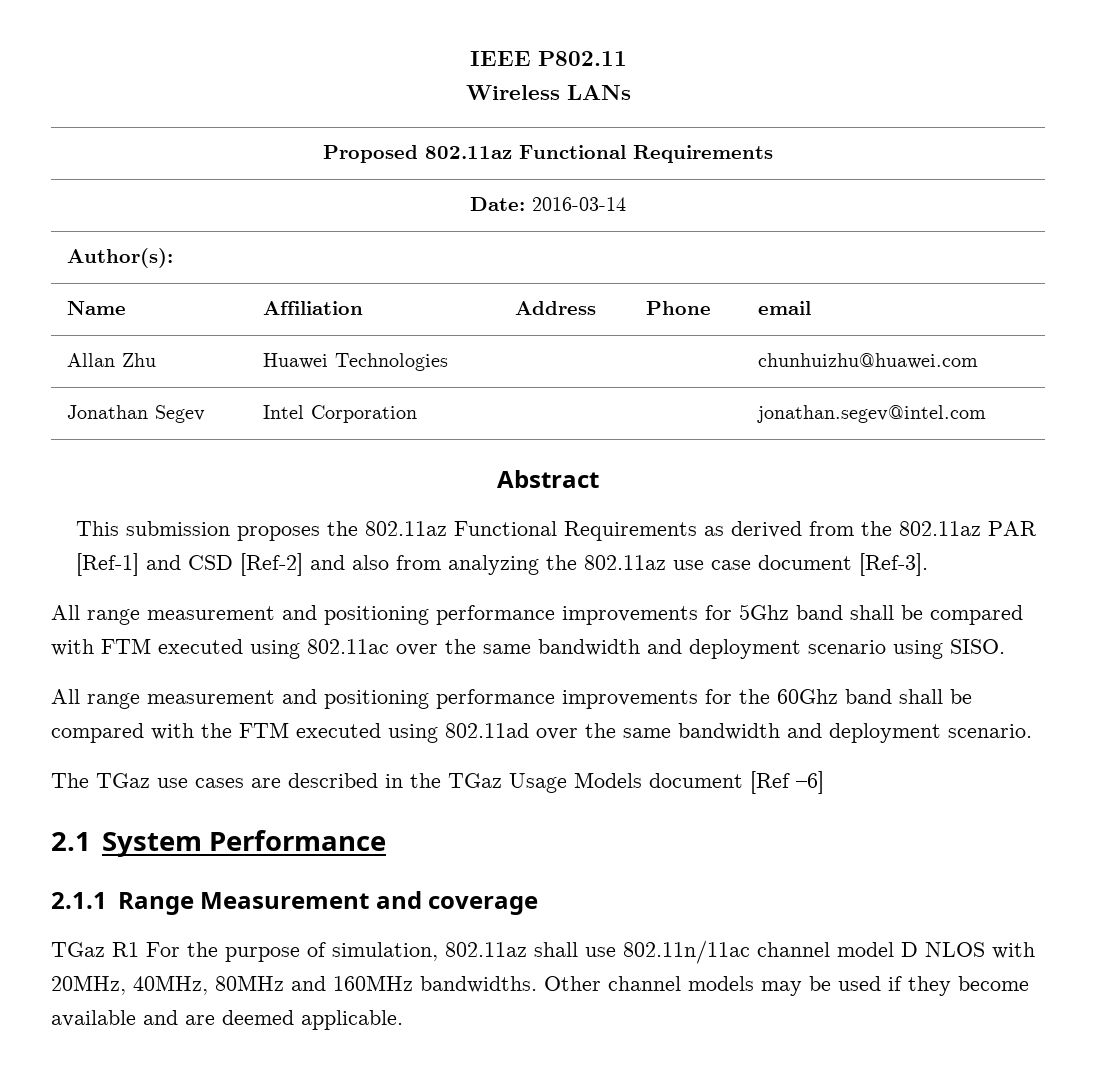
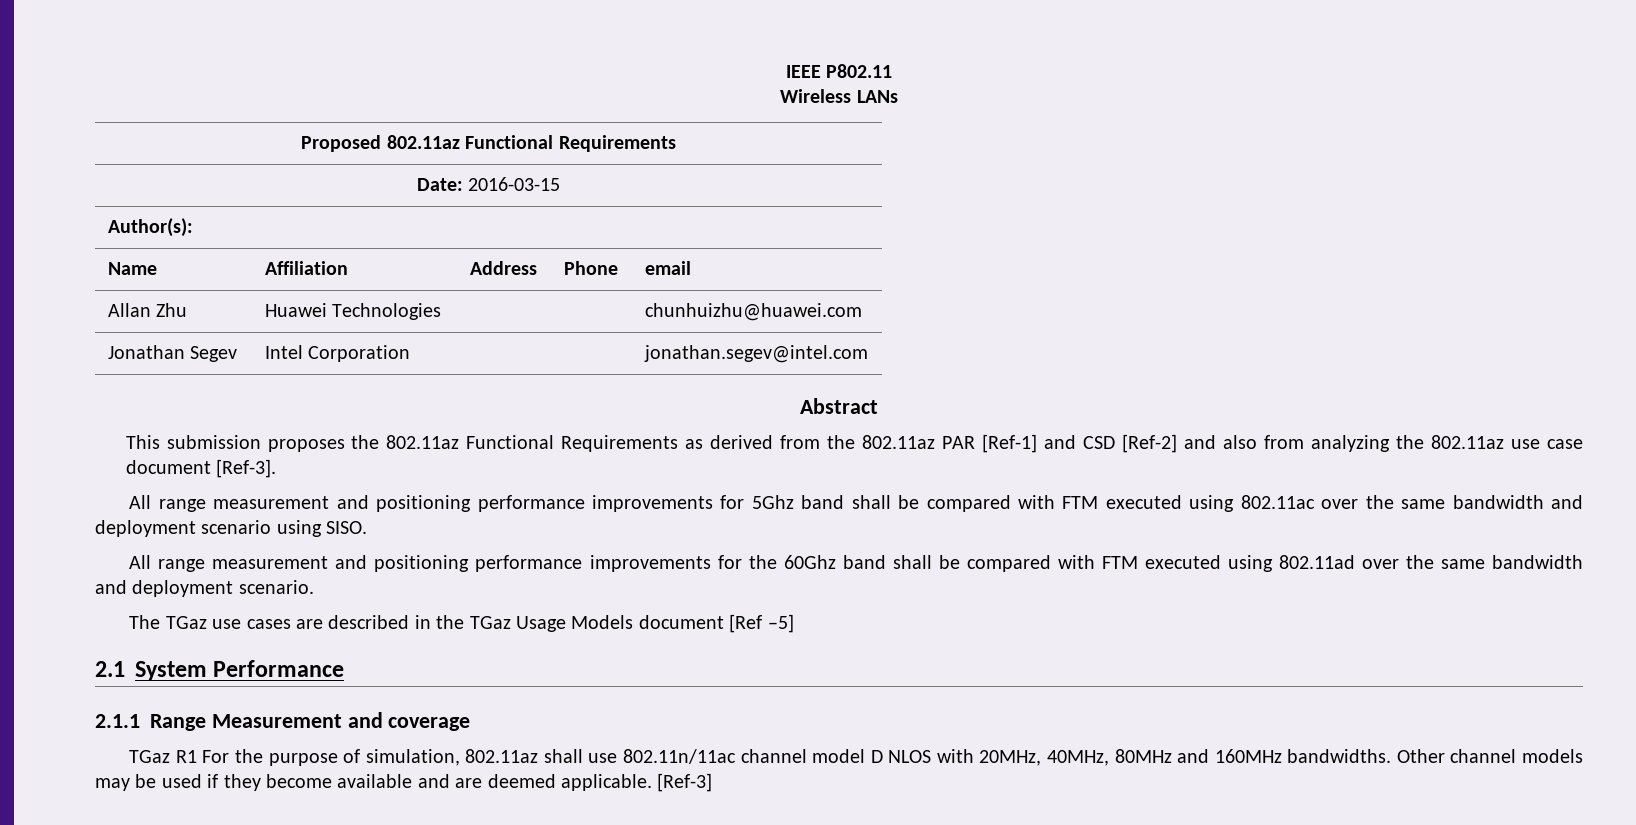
- Date: 2016-03-14
+ Date: 2016-03-15
- All range measurement and positioning performance improvements for the 60Ghz band shall be compared with the FTM executed using 802.11ad over the same bandwidth and deployment scenario.
+ All range measurement and positioning performance improvements for the 60Ghz band shall be compared with FTM executed using 802.11ad over the same bandwidth and deployment scenario.
- The TGaz use cases are described in the TGaz Usage Models document [Ref –6]
+ The TGaz use cases are described in the TGaz Usage Models document [Ref –5]
+ [Ref-3]

